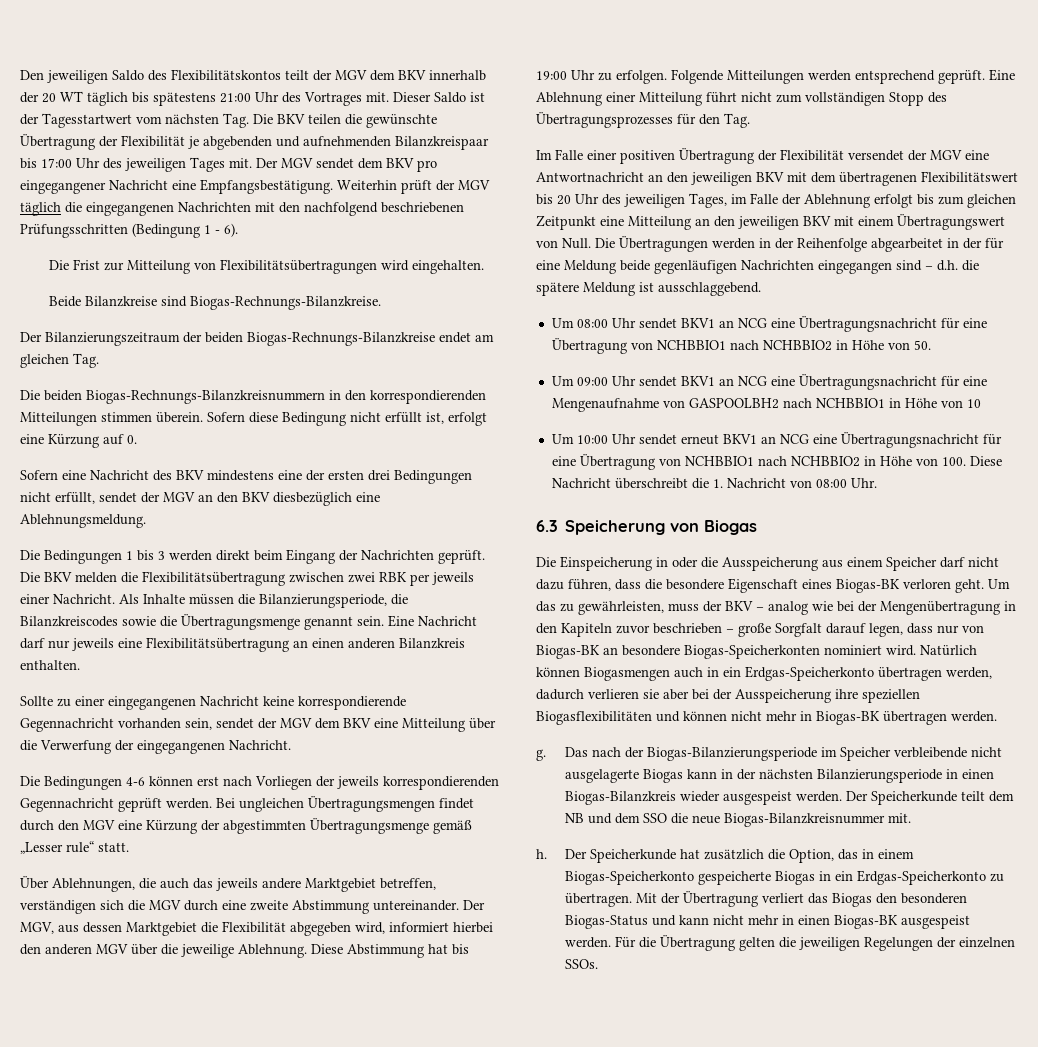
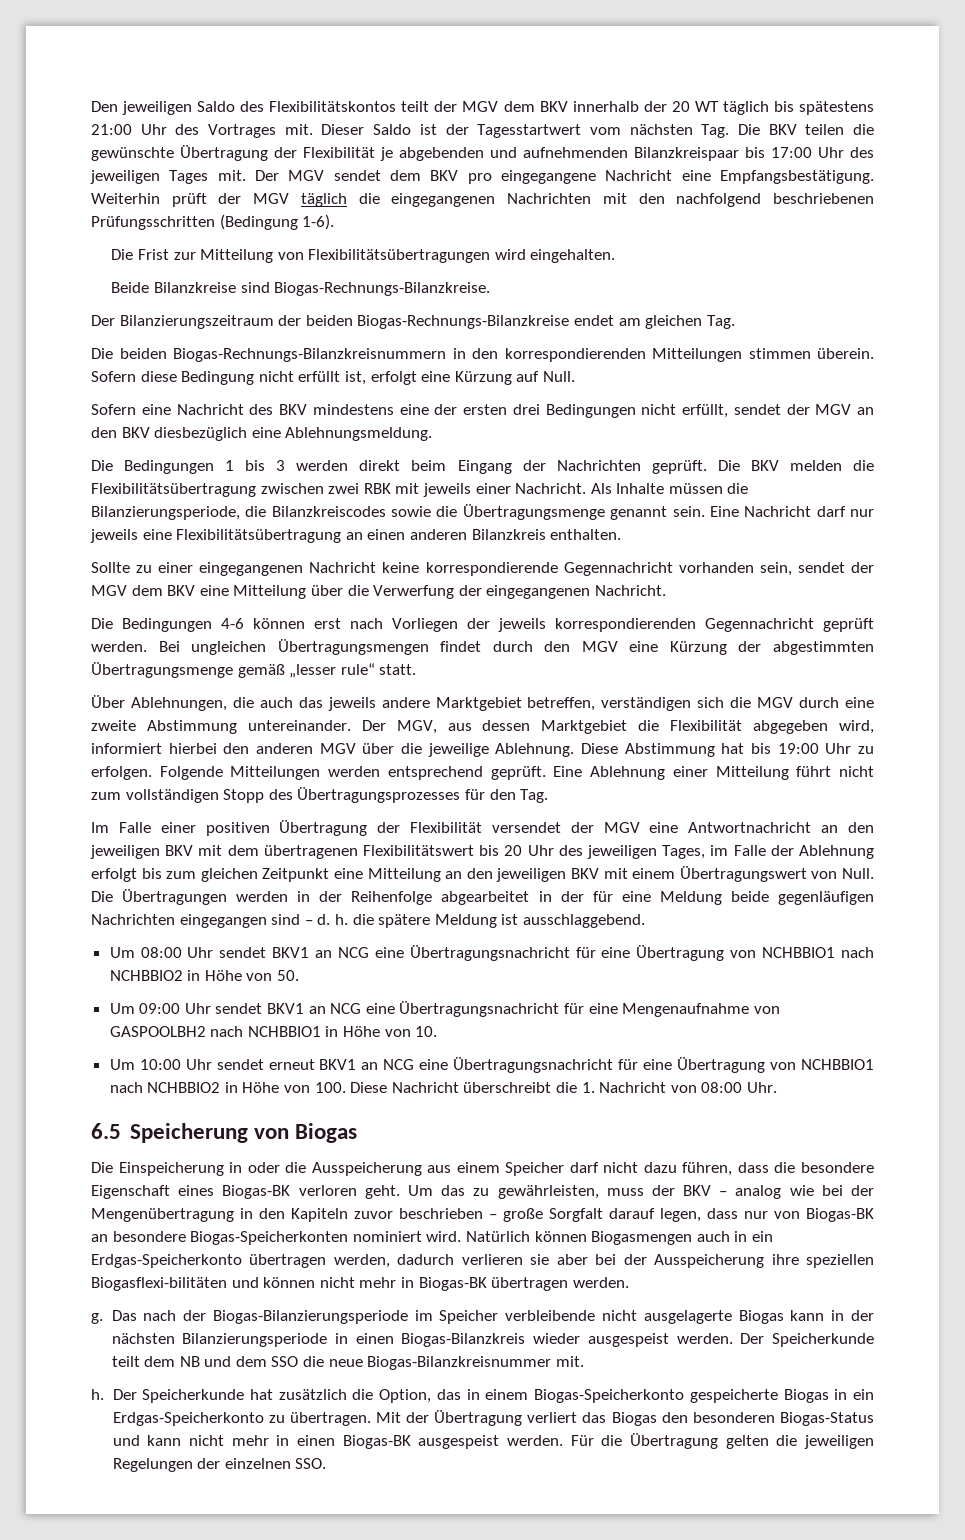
- Der MGV sendet dem BKV pro eingegangener Nachricht eine Empfangsbestätigung.
+ Der MGV sendet dem BKV pro eingegangene Nachricht eine Empfangsbestätigung.
- Weiterhin prüft der MGV täglich die eingegangenen Nachrichten mit den nachfolgend beschriebenen Prüfungsschritten (Bedingung 1 - 6).
+ Weiterhin prüft der MGV täglich die eingegangenen Nachrichten mit den nachfolgend beschriebenen Prüfungsschritten (Bedingung 1-6).
- Sofern diese Bedingung nicht erfüllt ist, erfolgt eine Kürzung auf 0.
+ Sofern diese Bedingung nicht erfüllt ist, erfolgt eine Kürzung auf Null.
- Die BKV melden die Flexibilitätsübertragung zwischen zwei RBK per jeweils einer Nachricht.
+ Die BKV melden die Flexibilitätsübertragung zwischen zwei RBK mit jeweils einer Nachricht.
- Bei ungleichen Übertragungsmengen findet durch den MGV eine Kürzung der abgestimmten Übertragungsmenge gemäß „Lesser rule“ statt.
+ Bei ungleichen Übertragungsmengen findet durch den MGV eine Kürzung der abgestimmten Übertragungsmenge gemäß „lesser rule“ statt.
- Die Übertragungen werden in der Reihenfolge abgearbeitet in der für eine Meldung beide gegenläufigen Nachrichten eingegangen sind – d.h. die spätere Meldung ist ausschlaggebend.
+ Die Übertragungen werden in der Reihenfolge abgearbeitet in der für eine Meldung beide gegenläufigen Nachrichten eingegangen sind – d. h. die spätere Meldung ist ausschlaggebend.
- Um 09:00 Uhr sendet BKV1 an NCG eine Übertragungsnachricht für eine Mengenaufnahme von GASPOOLBH2 nach NCHBBIO1 in Höhe von 10
+ Um 09:00 Uhr sendet BKV1 an NCG eine Übertragungsnachricht für eine Mengenaufnahme von GASPOOLBH2 nach NCHBBIO1 in Höhe von 10.
- 6.3 Speicherung von Biogas
+ 6.5 Speicherung von Biogas
- Natürlich können Biogasmengen auch in ein Erdgas-Speicherkonto übertragen werden, dadurch verlieren sie aber bei der Ausspeicherung ihre speziellen Biogasflexibilitäten und können nicht mehr in Biogas-BK übertragen werden.
+ Natürlich können Biogasmengen auch in ein Erdgas-Speicherkonto übertragen werden, dadurch verlieren sie aber bei der Ausspeicherung ihre speziellen Biogasflexi-bilitäten und können nicht mehr in Biogas-BK übertragen werden.
- Für die Übertragung gelten die jeweiligen Regelungen der einzelnen SSOs.
+ Für die Übertragung gelten die jeweiligen Regelungen der einzelnen SSO.

